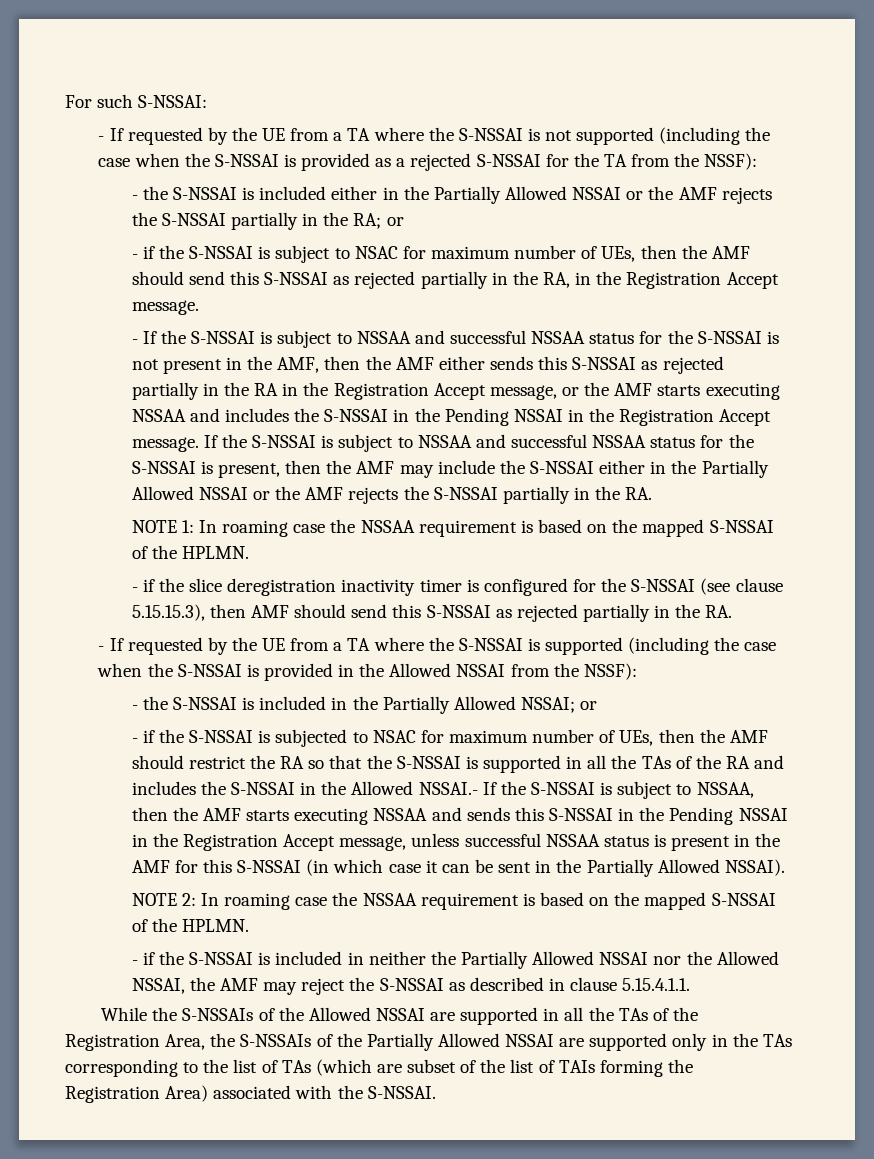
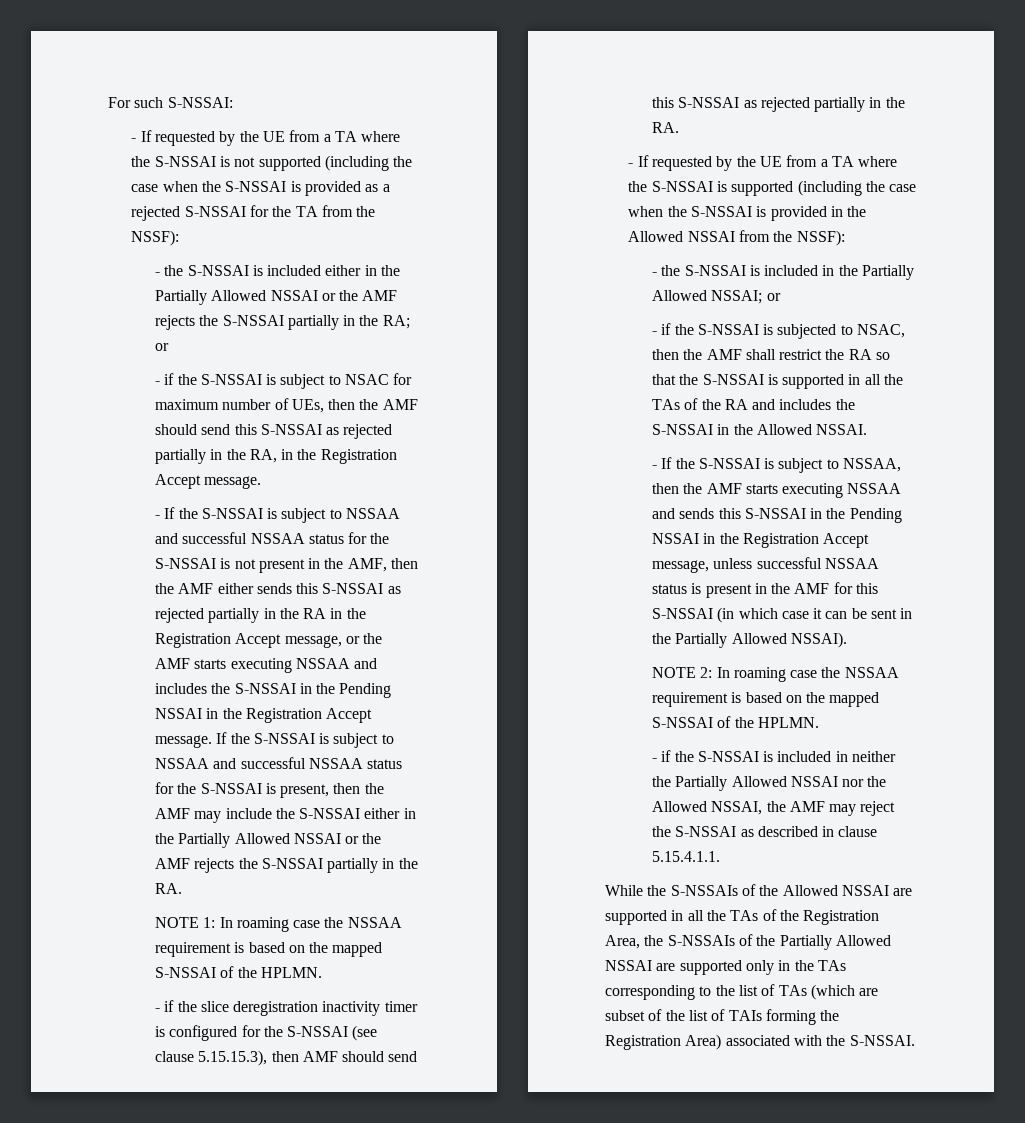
- - if the S-NSSAI is subjected to NSAC for maximum number of UEs, then the AMF should restrict the RA so that the S-NSSAI is supported in all the TAs of the RA and includes the S-NSSAI in the Allowed NSSAI.- If the S-NSSAI is subject to NSSAA, then the AMF starts executing NSSAA and sends this S-NSSAI in the Pending NSSAI in the Registration Accept message, unless successful NSSAA status is present in the AMF for this S-NSSAI (in which case it can be sent in the Partially Allowed NSSAI).
+ - if the S-NSSAI is subjected to NSAC, then the AMF shall restrict the RA so that the S-NSSAI is supported in all the TAs of the RA and includes the S-NSSAI in the Allowed NSSAI.
+ - If the S-NSSAI is subject to NSSAA, then the AMF starts executing NSSAA and sends this S-NSSAI in the Pending NSSAI in the Registration Accept message, unless successful NSSAA status is present in the AMF for this S-NSSAI (in which case it can be sent in the Partially Allowed NSSAI).

